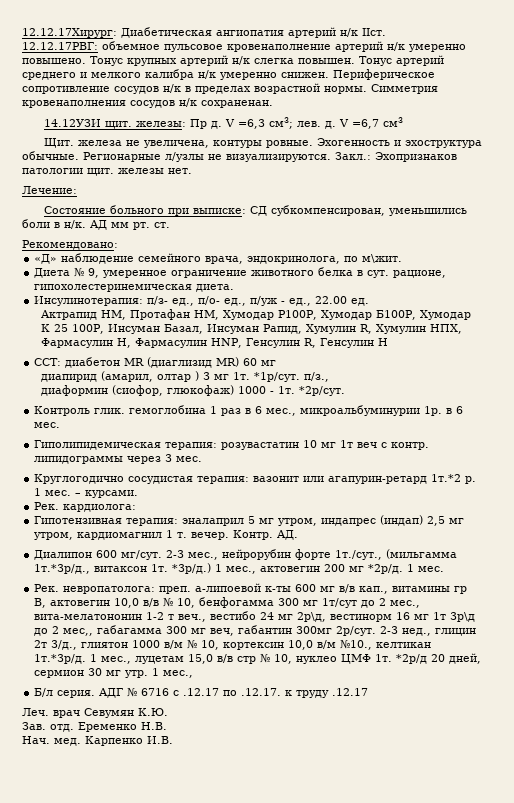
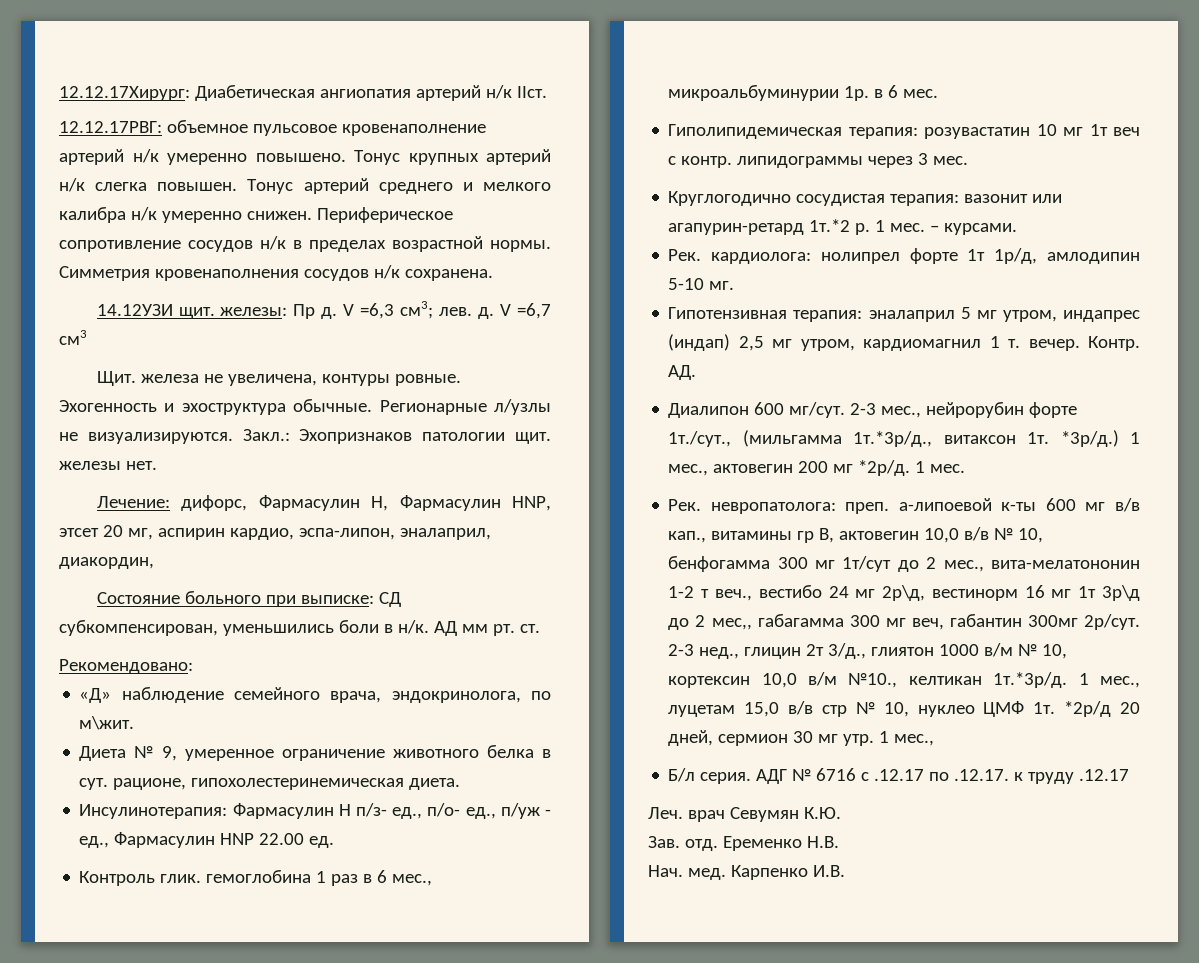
- Симметрия кровенаполнения сосудов н/к сохраненан.
+ Симметрия кровенаполнения сосудов н/к сохранена.
- Лечение:
+ Лечение: дифорс, Фармасулин Н, Фармасулин НNP, этсет 20 мг, аспирин кардио, эспа-липон, эналаприл, диакордин,
- Инсулинотерапия: п/з- ед., п/о- ед., п/уж - ед., 22.00 ед.
+ Инсулинотерапия: Фармасулин Н п/з- ед., п/о- ед., п/уж - ед., Фармасулин НNP 22.00 ед.
- Актрапид НМ, Протафан НМ, Хумодар Р100Р, Хумодар Б100Р, Хумодар К 25 100Р, Инсуман Базал, Инсуман Рапид, Хумулин R, Хумулин НПХ, Фармасулин Н, Фармасулин НNР, Генсулин R, Генсулин Н
- ССТ: диабетон МR (диаглизид МR) 60 мг
- диапирид (амарил, олтар ) 3 мг 1т. *1р/сут. п/з.,
- диаформин (сиофор, глюкофаж) 1000 - 1т. *2р/сут.
- Рек. кардиолога:
+ Рек. кардиолога: нолипрел форте 1т 1р/д, амлодипин 5-10 мг.

